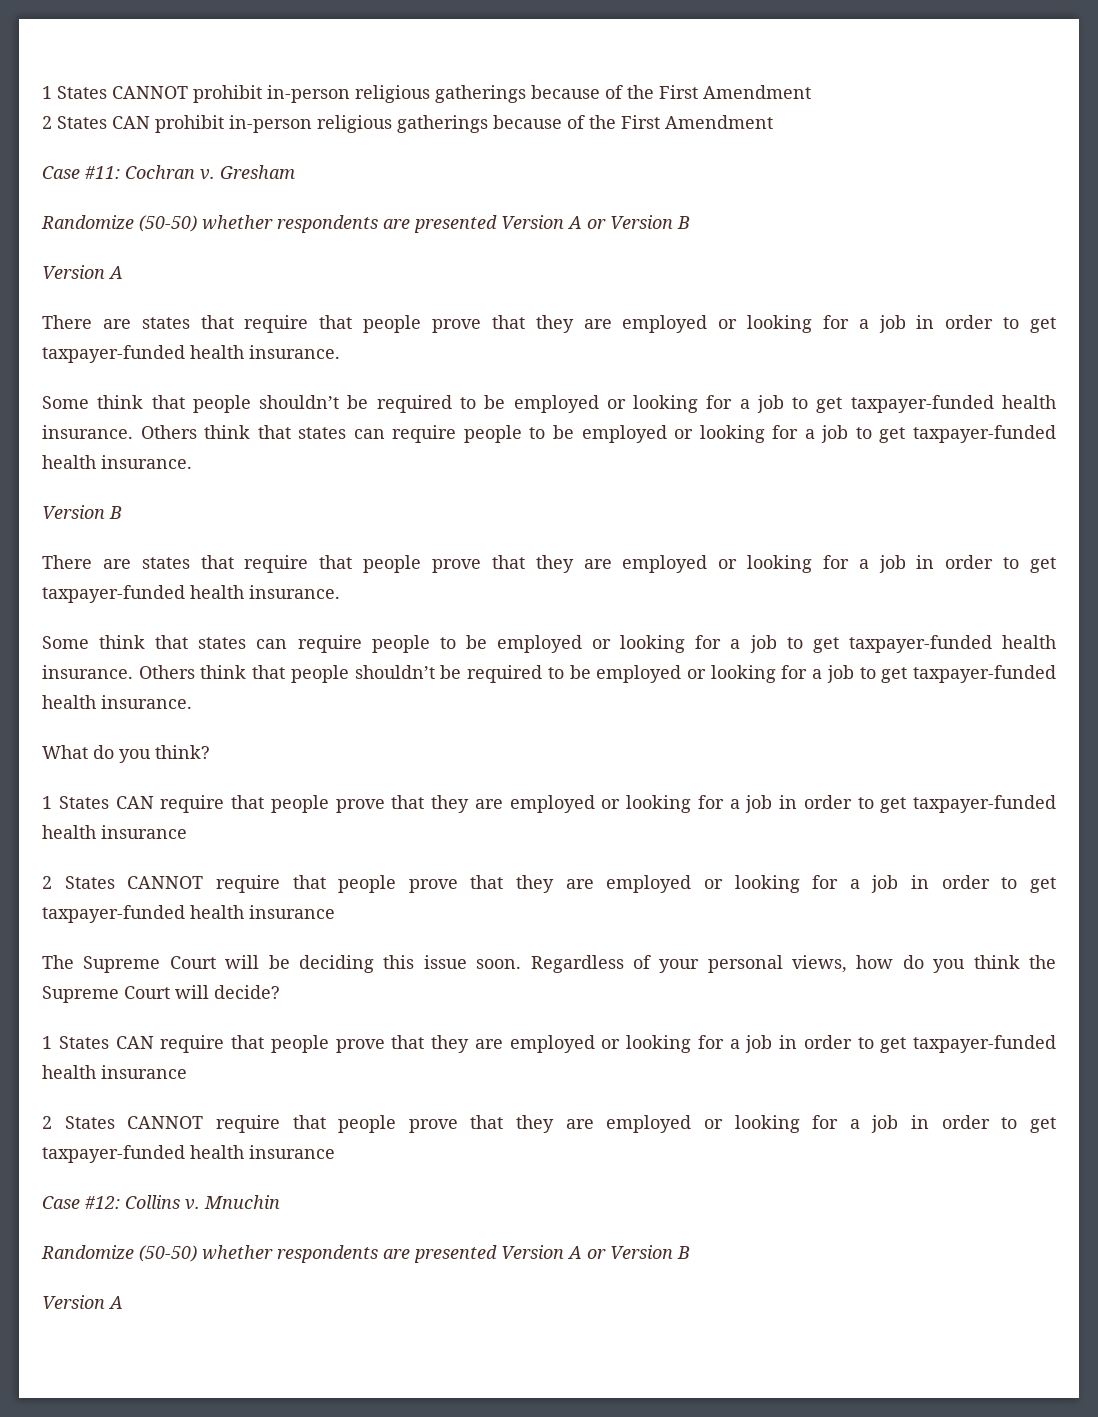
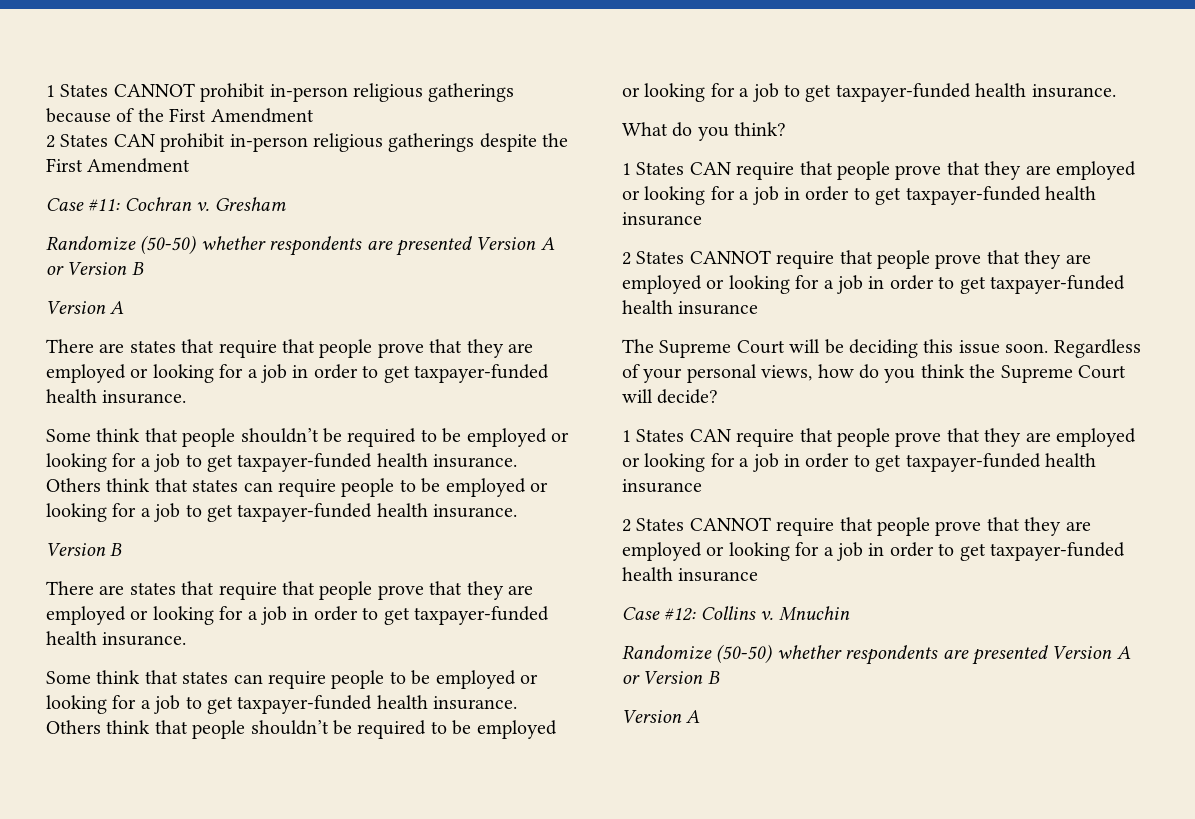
- 2 States CAN prohibit in-person religious gatherings because of the First Amendment
+ 2 States CAN prohibit in-person religious gatherings despite the First Amendment

